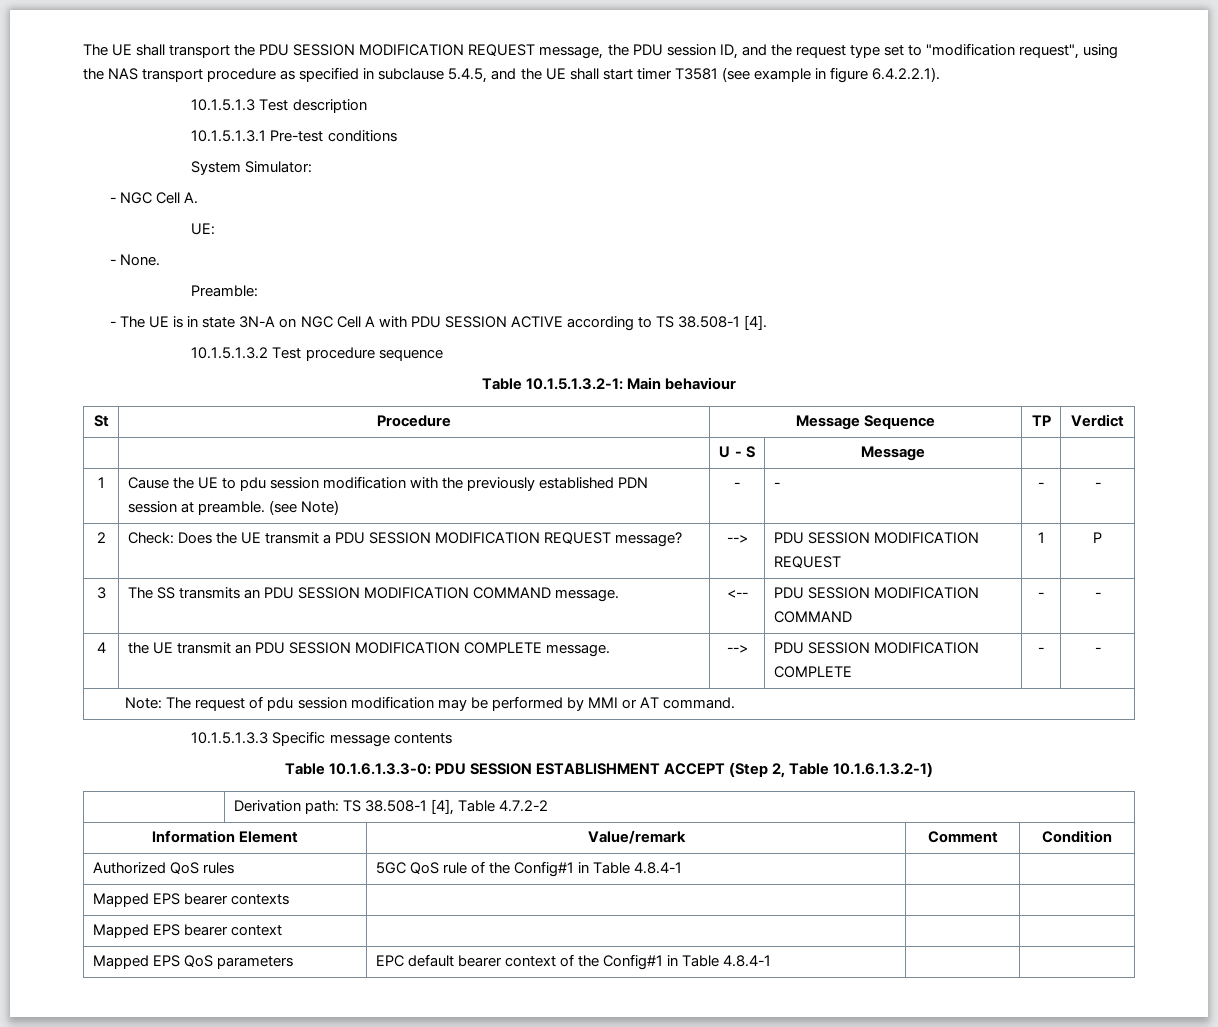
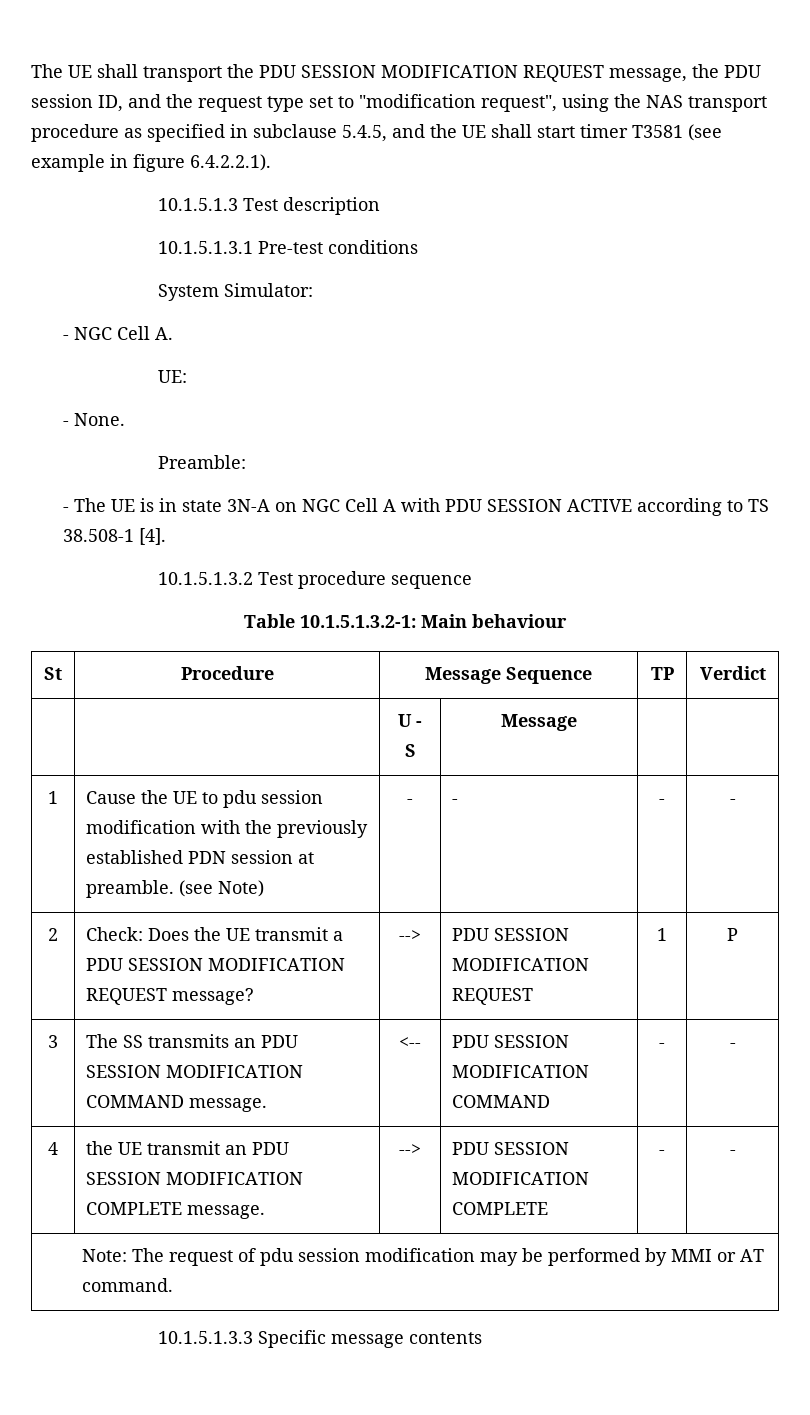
- Table 10.1.6.1.3.3-0: PDU SESSION ESTABLISHMENT ACCEPT (Step 2, Table 10.1.6.1.3.2-1)
- | Derivation path: TS 38.508-1 [4], Table 4.7.2-2
- Information Element | Value/remark | Comment | Condition
- Authorized QoS rules | 5GC QoS rule of the Config#1 in Table 4.8.4-1 | |
- Mapped EPS bearer contexts | | |
- Mapped EPS bearer context | | |
- Mapped EPS QoS parameters | EPC default bearer context of the Config#1 in Table 4.8.4-1 | |

